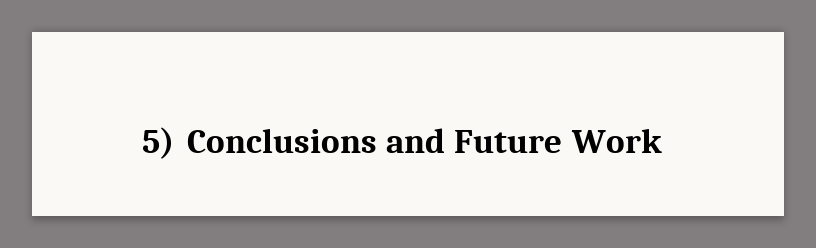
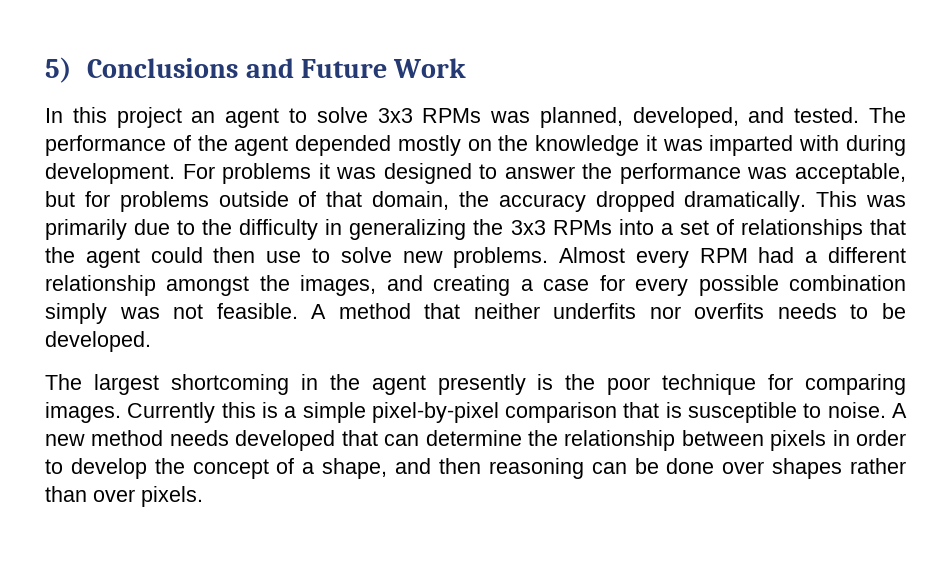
+ In this project an agent to solve 3x3 RPMs was planned, developed, and tested. The performance of the agent depended mostly on the knowledge it was imparted with during development. For problems it was designed to answer the performance was acceptable, but for problems outside of that domain, the accuracy dropped dramatically. This was primarily due to the difficulty in generalizing the 3x3 RPMs into a set of relationships that the agent could then use to solve new problems. Almost every RPM had a different relationship amongst the images, and creating a case for every possible combination simply was not feasible. A method that neither underfits nor overfits needs to be developed.
+ The largest shortcoming in the agent presently is the poor technique for comparing images. Currently this is a simple pixel-by-pixel comparison that is susceptible to noise. A new method needs developed that can determine the relationship between pixels in order to develop the concept of a shape, and then reasoning can be done over shapes rather than over pixels.

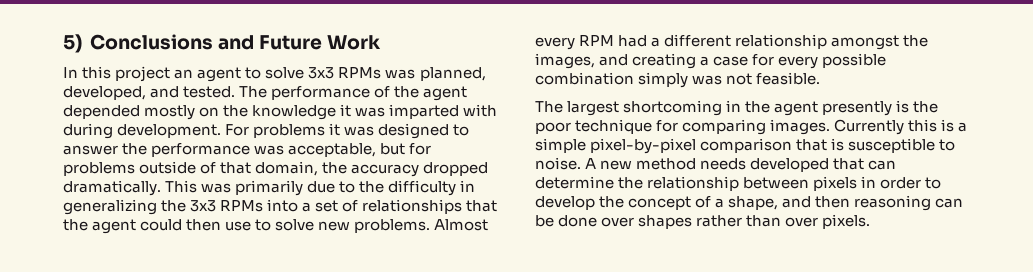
- A method that neither underfits nor overfits needs to be developed.

